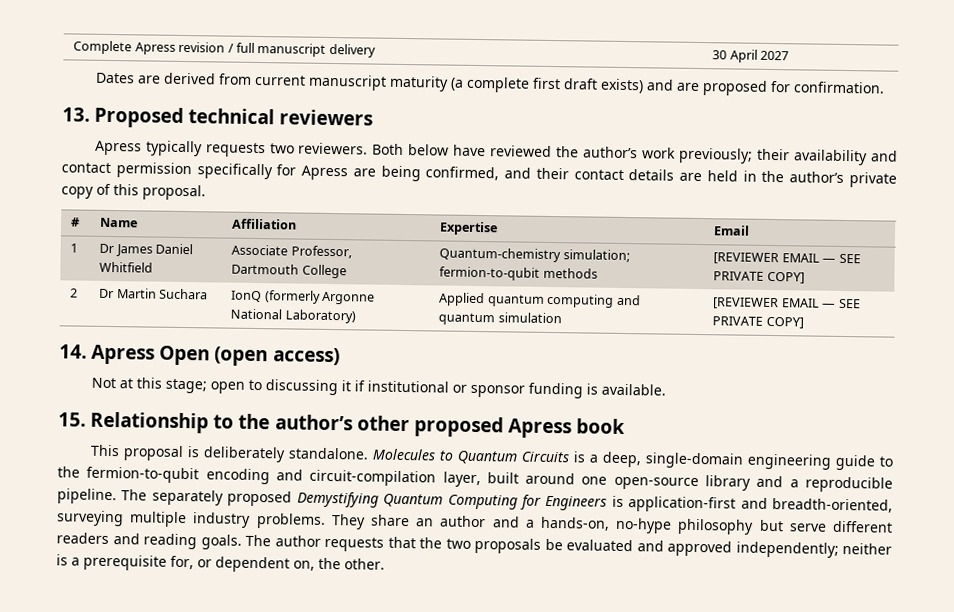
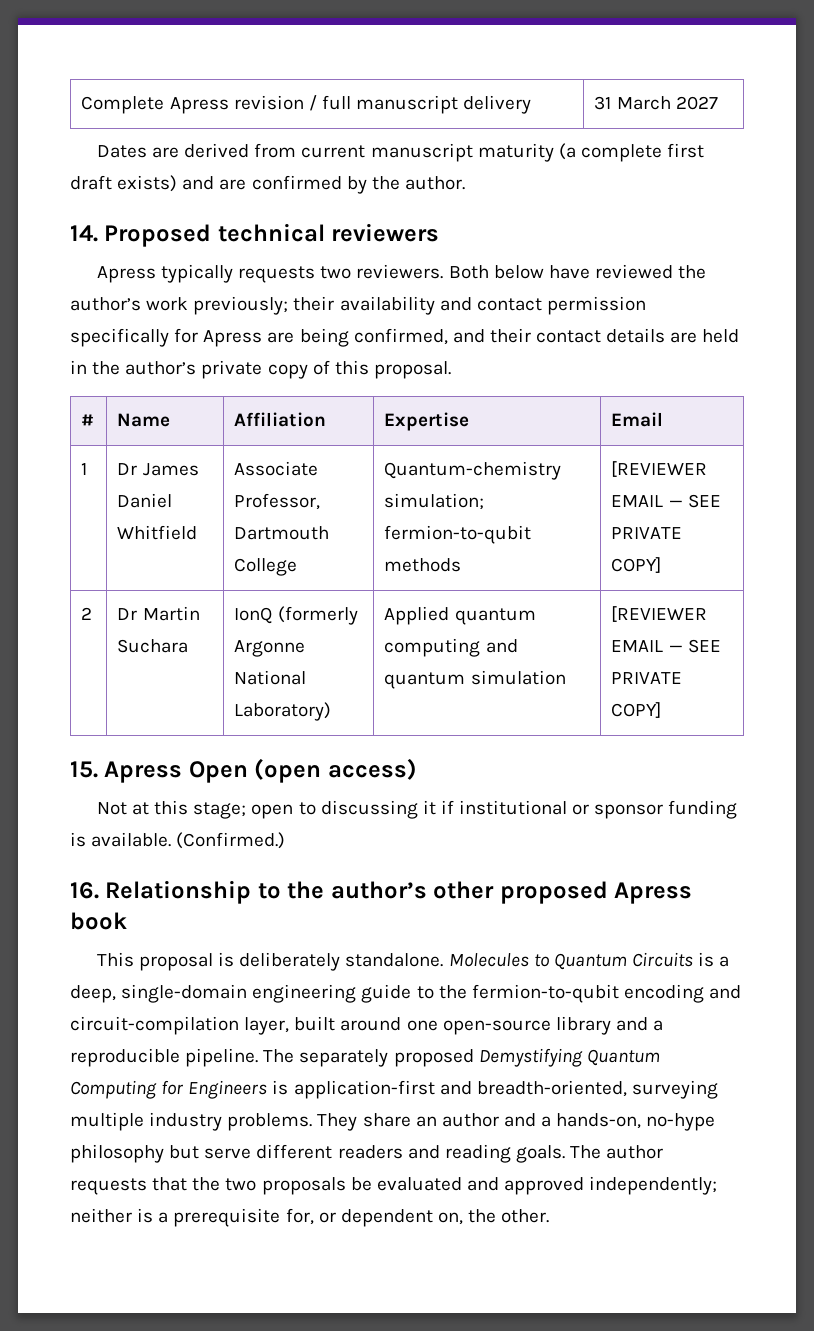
- Complete Apress revision / full manuscript delivery | 30 April 2027
+ Complete Apress revision / full manuscript delivery | 31 March 2027
- Dates are derived from current manuscript maturity (a complete first draft exists) and are proposed for confirmation.
- 13. Proposed technical reviewers
+ Dates are derived from current manuscript maturity (a complete first draft exists) and are confirmed by the author.
+ 14. Proposed technical reviewers
- 14. Apress Open (open access)
+ 15. Apress Open (open access)
- Not at this stage; open to discussing it if institutional or sponsor funding is available.
- 15. Relationship to the author’s other proposed Apress book
+ Not at this stage; open to discussing it if institutional or sponsor funding is available. (Confirmed.)
+ 16. Relationship to the author’s other proposed Apress book

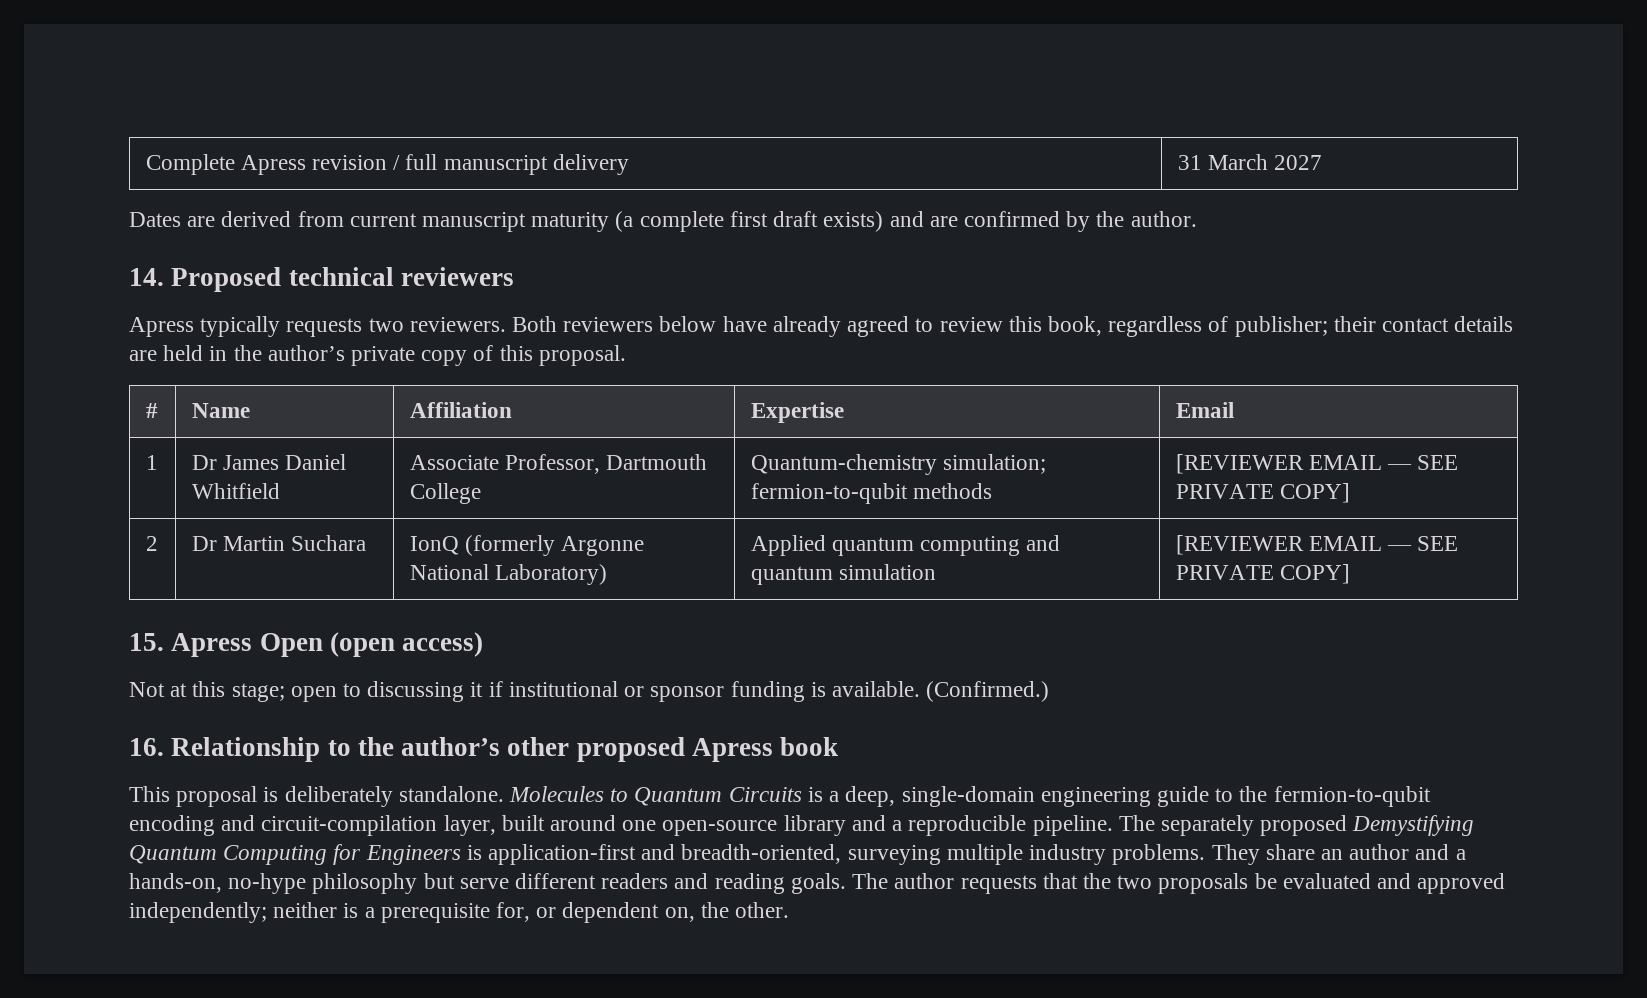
- Both below have reviewed the author’s work previously; their availability and contact permission specifically for Apress are being confirmed, and their contact details are held in the author’s private copy of this proposal.
+ Both reviewers below have already agreed to review this book, regardless of publisher; their contact details are held in the author’s private copy of this proposal.

